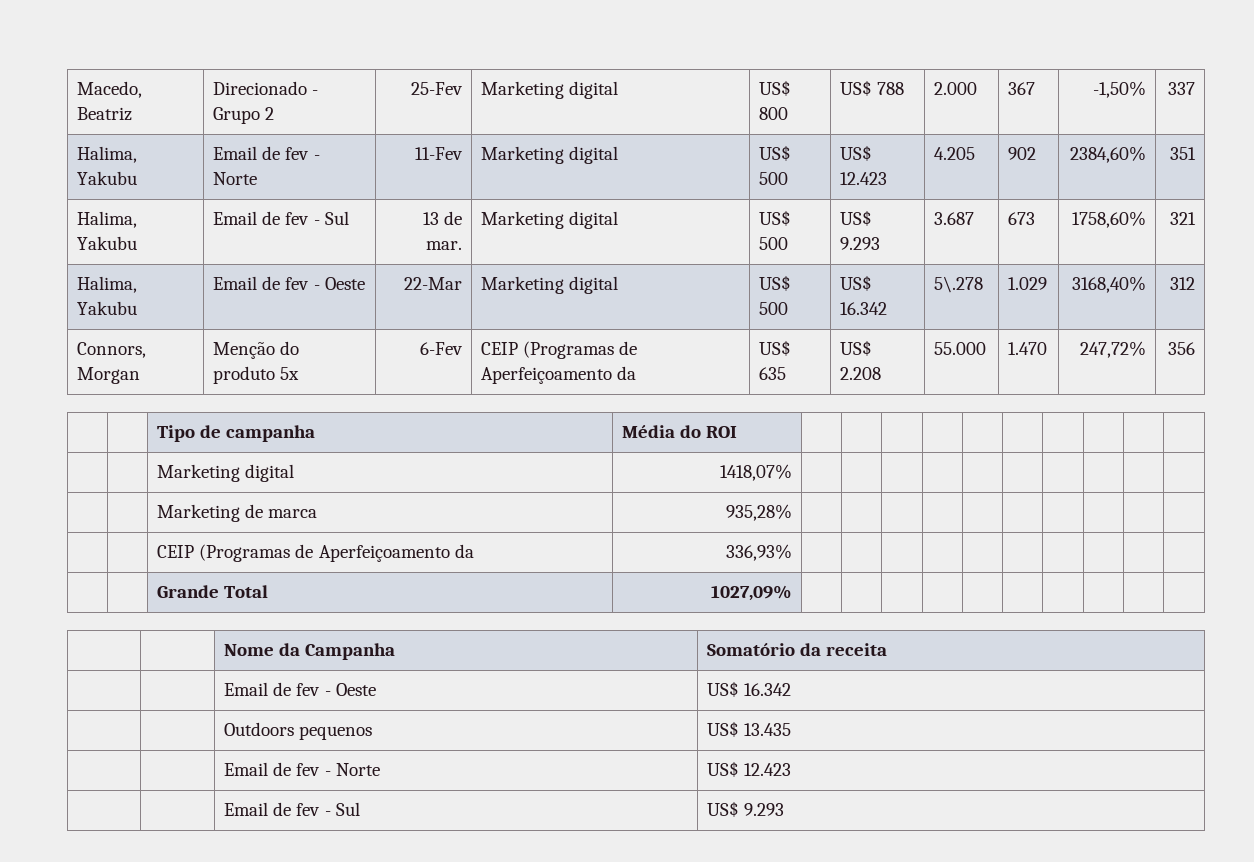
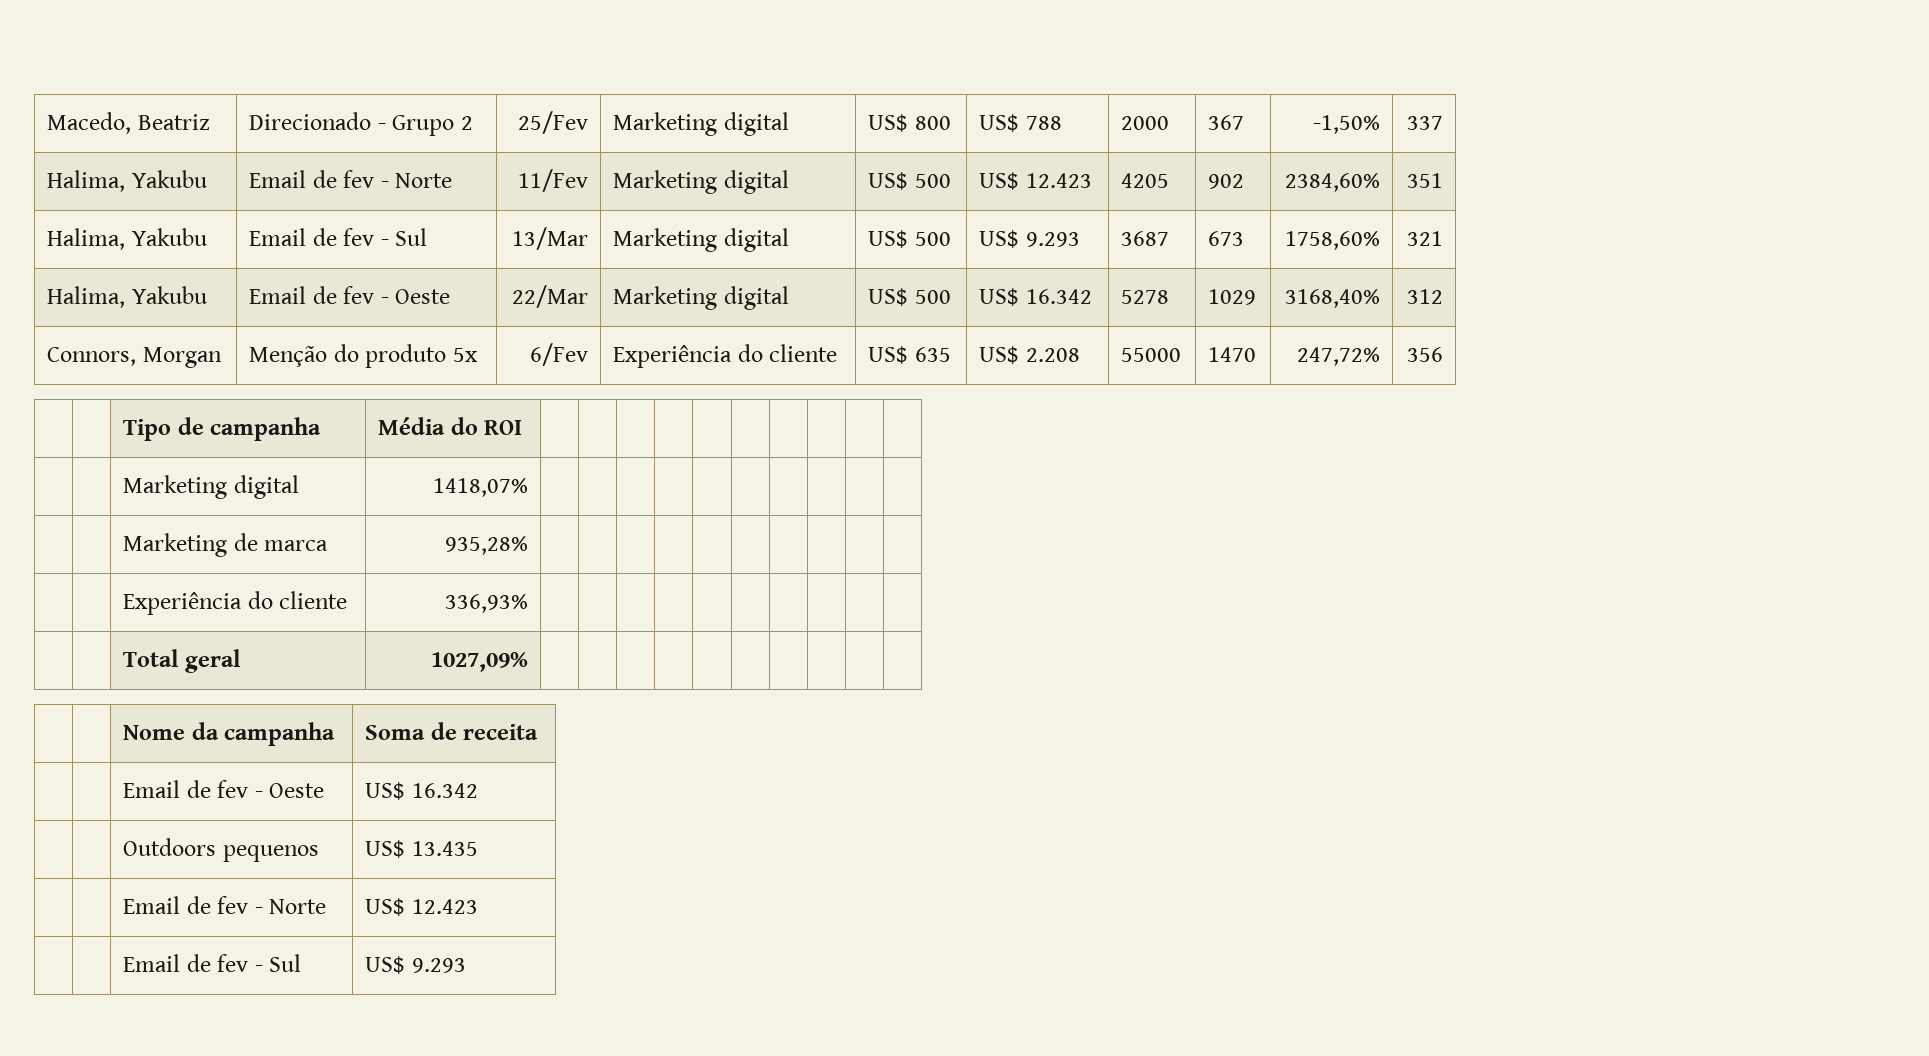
- Macedo, Beatriz | Direcionado - Grupo 2 | 25-Fev | Marketing digital | US$ 800 | US$ 788 | 2.000 | 367 | -1,50% | 337
+ Macedo, Beatriz | Direcionado - Grupo 2 | 25/Fev | Marketing digital | US$ 800 | US$ 788 | 2000 | 367 | -1,50% | 337
- Halima, Yakubu | Email de fev - Norte | 11-Fev | Marketing digital | US$ 500 | US$ 12.423 | 4.205 | 902 | 2384,60% | 351
+ Halima, Yakubu | Email de fev - Norte | 11/Fev | Marketing digital | US$ 500 | US$ 12.423 | 4205 | 902 | 2384,60% | 351
- Halima, Yakubu | Email de fev - Sul | 13 de mar. | Marketing digital | US$ 500 | US$ 9.293 | 3.687 | 673 | 1758,60% | 321
+ Halima, Yakubu | Email de fev - Sul | 13/Mar | Marketing digital | US$ 500 | US$ 9.293 | 3687 | 673 | 1758,60% | 321
- Halima, Yakubu | Email de fev - Oeste | 22-Mar | Marketing digital | US$ 500 | US$ 16.342 | 5\.278 | 1.029 | 3168,40% | 312
+ Halima, Yakubu | Email de fev - Oeste | 22/Mar | Marketing digital | US$ 500 | US$ 16.342 | 5278 | 1029 | 3168,40% | 312
- Connors, Morgan | Menção do produto 5x | 6-Fev | CEIP (Programas de Aperfeiçoamento da | US$ 635 | US$ 2.208 | 55.000 | 1.470 | 247,72% | 356
+ Connors, Morgan | Menção do produto 5x | 6/Fev | Experiência do cliente | US$ 635 | US$ 2.208 | 55000 | 1470 | 247,72% | 356
- | | CEIP (Programas de Aperfeiçoamento da | 336,93% | | | | | | | | | |
+ | | Experiência do cliente | 336,93% | | | | | | | | | |
- | | Grande Total | 1027,09% | | | | | | | | | |
+ | | Total geral | 1027,09% | | | | | | | | | |
- | | Nome da Campanha | Somatório da receita
+ | | Nome da campanha | Soma de receita

